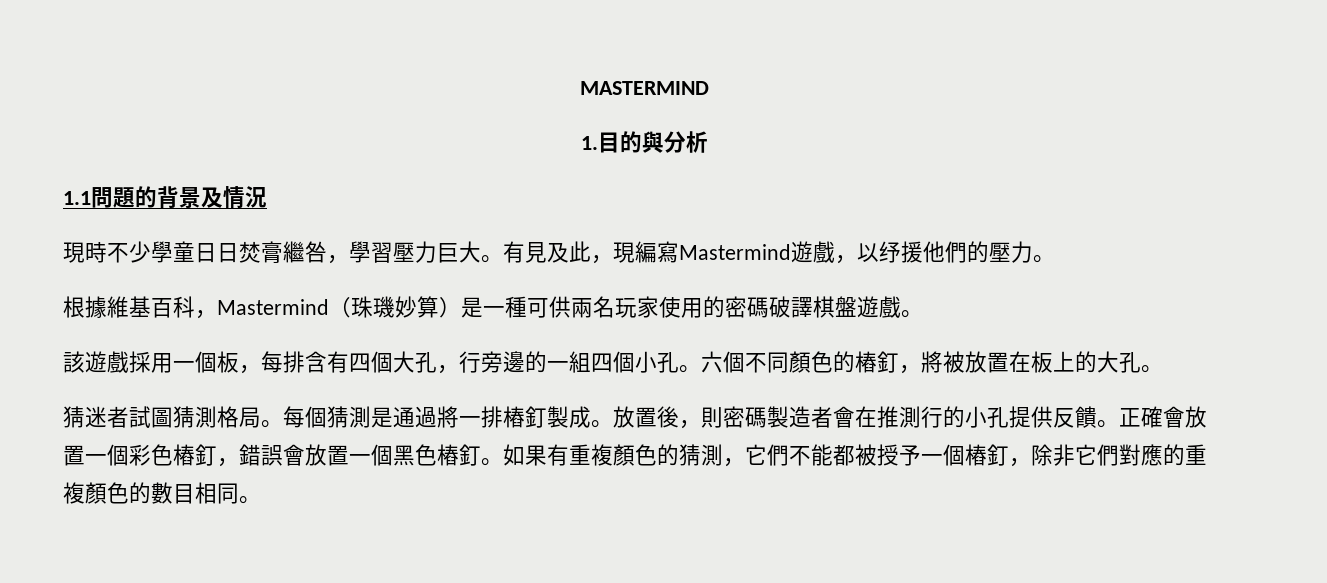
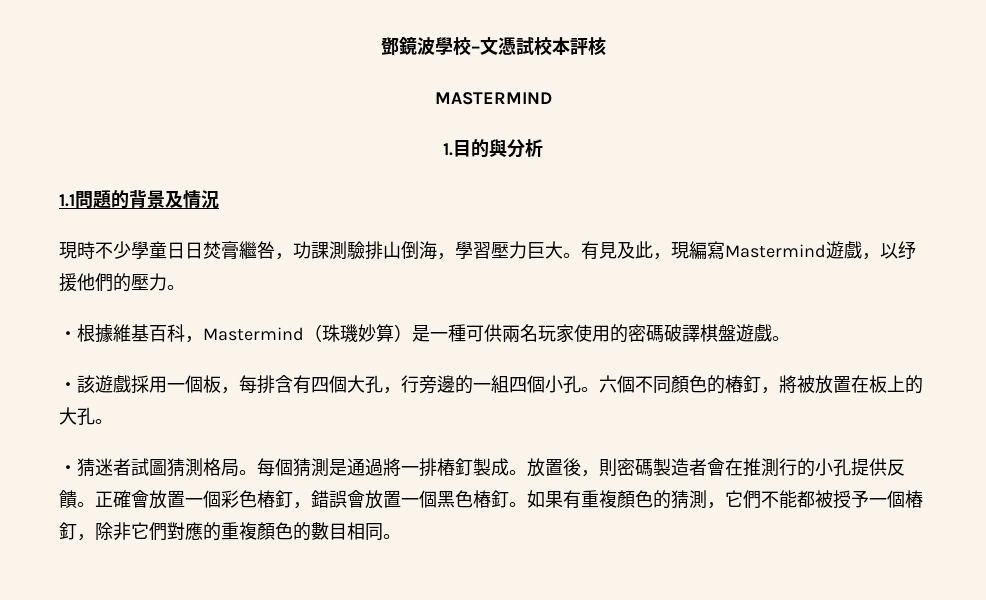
+ 鄧鏡波學校–文憑試校本評核
- 現時不少學童日日焚膏繼咎，學習壓力巨大。
+ 現時不少學童日日焚膏繼咎，功課測驗排山倒海，學習壓力巨大。
- 根據維基百科，Mastermind（珠璣妙算）是一種可供兩名玩家使用的密碼破譯棋盤遊戲。
+ ‧根據維基百科，Mastermind（珠璣妙算）是一種可供兩名玩家使用的密碼破譯棋盤遊戲。
- 該遊戲採用一個板，每排含有四個大孔，行旁邊的一組四個小孔。
+ ‧該遊戲採用一個板，每排含有四個大孔，行旁邊的一組四個小孔。
- 猜迷者試圖猜測格局。
+ ‧猜迷者試圖猜測格局。

